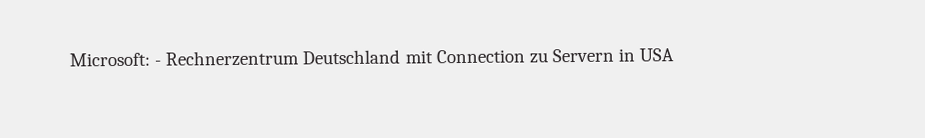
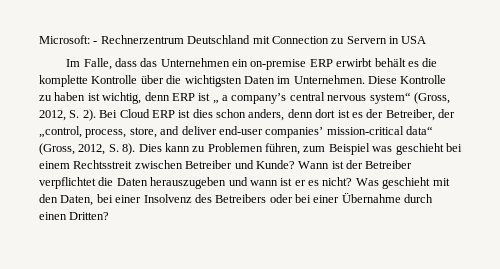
+ Im Falle, dass das Unternehmen ein on-premise ERP erwirbt behält es die komplette Kontrolle über die wichtigsten Daten im Unternehmen. Diese Kontrolle zu haben ist wichtig, denn ERP ist „ a company’s central nervous system“ (Gross, 2012, S. 2). Bei Cloud ERP ist dies schon anders, denn dort ist es der Betreiber, der „control, process, store, and deliver end-user companies’ mission-critical data“ (Gross, 2012, S. 8). Dies kann zu Problemen führen, zum Beispiel was geschieht bei einem Rechtsstreit zwischen Betreiber und Kunde? Wann ist der Betreiber verpflichtet die Daten herauszugeben und wann ist er es nicht? Was geschieht mit den Daten, bei einer Insolvenz des Betreibers oder bei einer Übernahme durch einen Dritten?

